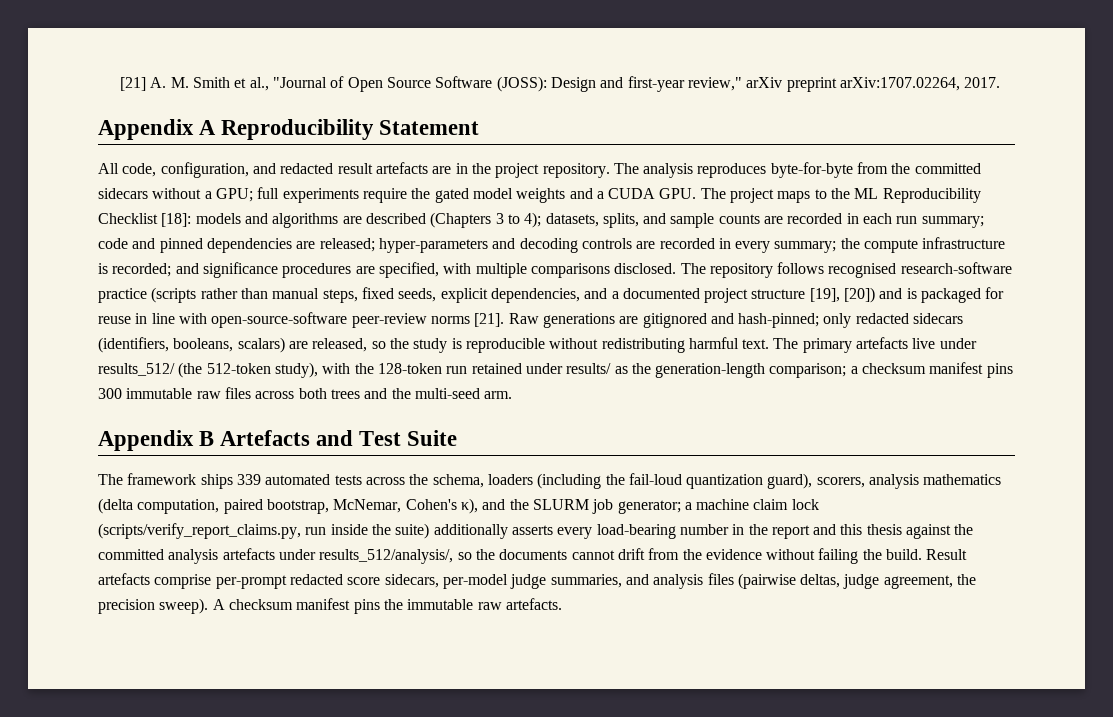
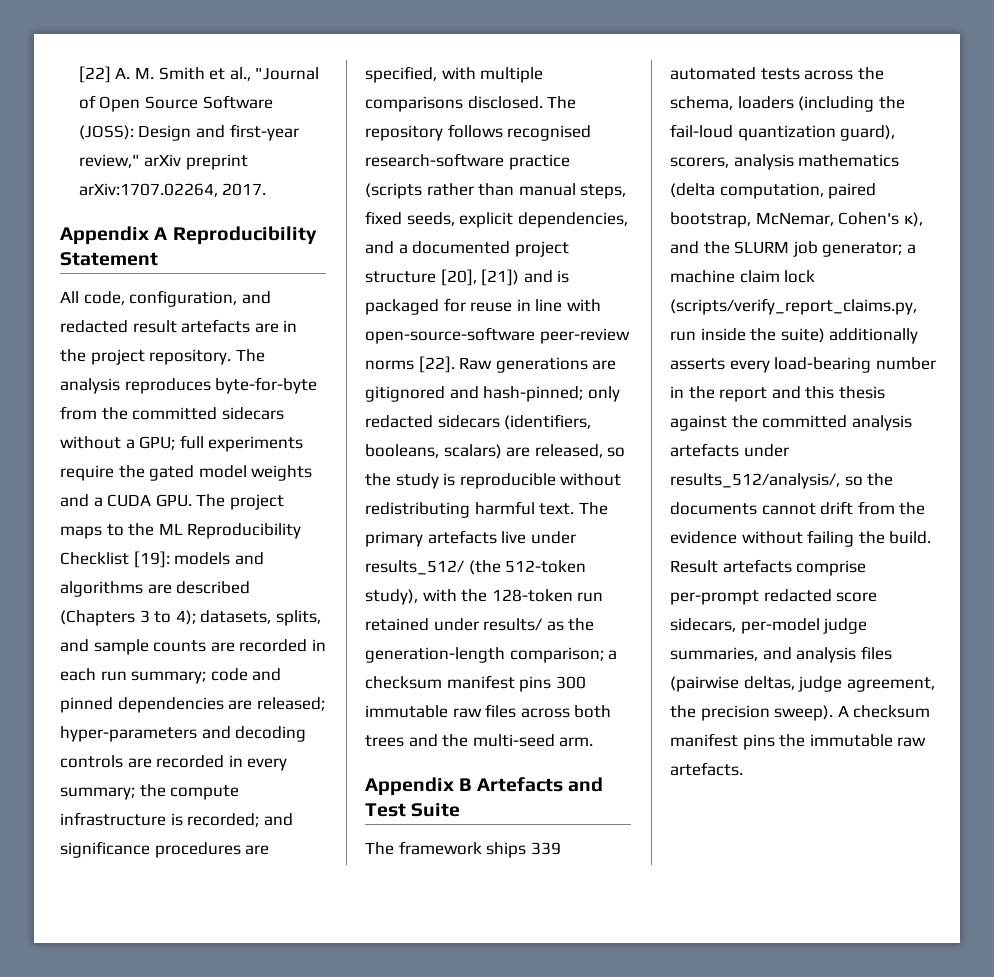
- [21] A. M. Smith et al., "Journal of Open Source Software (JOSS): Design and first-year review," arXiv preprint arXiv:1707.02264, 2017.
+ [22] A. M. Smith et al., "Journal of Open Source Software (JOSS): Design and first-year review," arXiv preprint arXiv:1707.02264, 2017.
- full experiments require the gated model weights and a CUDA GPU. The project maps to the ML Reproducibility Checklist [18]:
+ full experiments require the gated model weights and a CUDA GPU. The project maps to the ML Reproducibility Checklist [19]:
- The repository follows recognised research-software practice (scripts rather than manual steps, fixed seeds, explicit dependencies, and a documented project structure [19], [20]) and is packaged for reuse in line with open-source-software peer-review norms [21].
+ The repository follows recognised research-software practice (scripts rather than manual steps, fixed seeds, explicit dependencies, and a documented project structure [20], [21]) and is packaged for reuse in line with open-source-software peer-review norms [22].

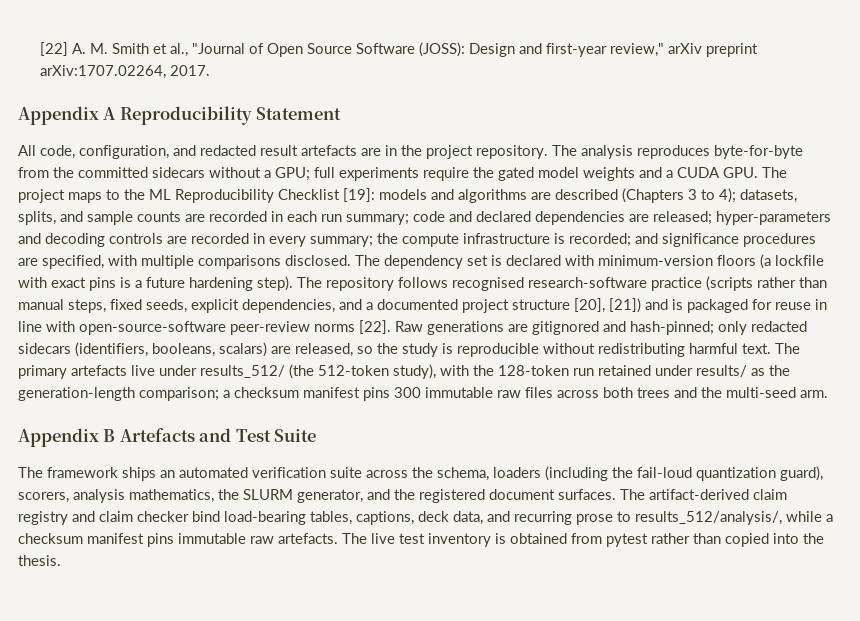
- code and pinned dependencies are released;
+ code and declared dependencies are released;
- The repository follows recognised research-software practice (scripts rather than manual steps, fixed seeds, explicit dependencies, and a documented project structure [20], [21]) and is packaged for reuse in line with open-source-software peer-review norms [22].
+ The dependency set is declared with minimum-version floors (a lockfile with exact pins is a future hardening step). The repository follows recognised research-software practice (scripts rather than manual steps, fixed seeds, explicit dependencies, and a documented project structure [20], [21]) and is packaged for reuse in line with open-source-software peer-review norms [22].
- The framework ships 339 automated tests across the schema, loaders (including the fail-loud quantization guard), scorers, analysis mathematics (delta computation, paired bootstrap, McNemar, Cohen's κ), and the SLURM job generator; a machine claim lock (scripts/verify_report_claims.py, run inside the suite) additionally asserts every load-bearing number in the report and this thesis against the committed analysis artefacts under results_512/analysis/, so the documents cannot drift from the evidence without failing the build. Result artefacts comprise per-prompt redacted score sidecars, per-model judge summaries, and analysis files (pairwise deltas, judge agreement, the precision sweep). A checksum manifest pins the immutable raw artefacts.
+ The framework ships an automated verification suite across the schema, loaders (including the fail-loud quantization guard), scorers, analysis mathematics, the SLURM generator, and the registered document surfaces. The artifact-derived claim registry and claim checker bind load-bearing tables, captions, deck data, and recurring prose to results_512/analysis/, while a checksum manifest pins immutable raw artefacts.
+ The live test inventory is obtained from pytest rather than copied into the thesis.

